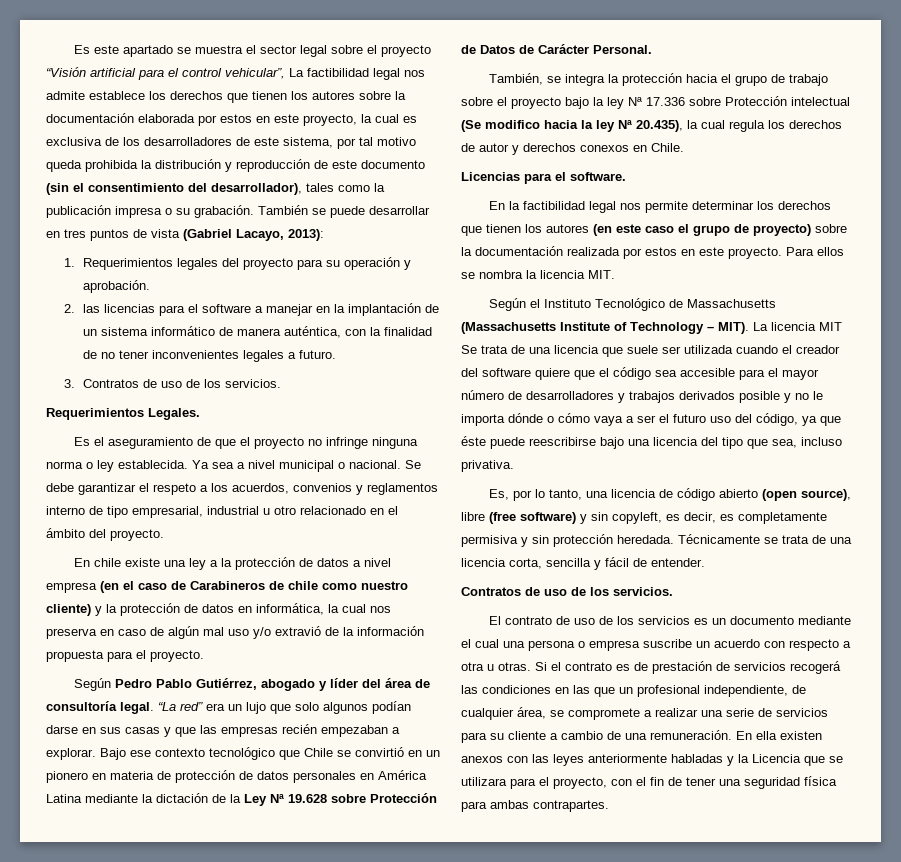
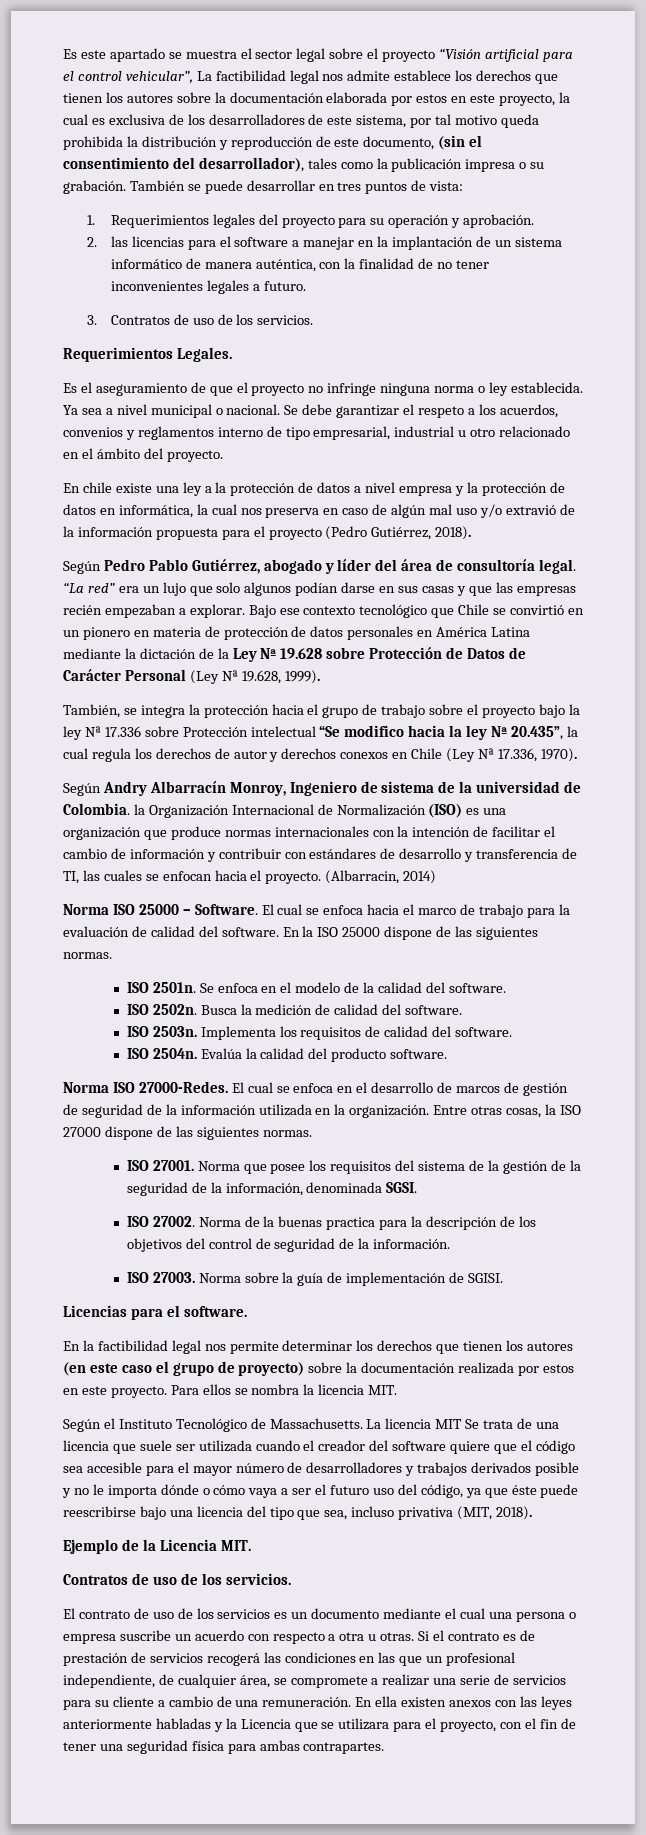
- Es este apartado se muestra el sector legal sobre el proyecto “Visión artificial para el control vehicular”, La factibilidad legal nos admite establece los derechos que tienen los autores sobre la documentación elaborada por estos en este proyecto, la cual es exclusiva de los desarrolladores de este sistema, por tal motivo queda prohibida la distribución y reproducción de este documento (sin el consentimiento del desarrollador), tales como la publicación impresa o su grabación.
+ Es este apartado se muestra el sector legal sobre el proyecto “Visión artificial para el control vehicular”, La factibilidad legal nos admite establece los derechos que tienen los autores sobre la documentación elaborada por estos en este proyecto, la cual es exclusiva de los desarrolladores de este sistema, por tal motivo queda prohibida la distribución y reproducción de este documento, (sin el consentimiento del desarrollador), tales como la publicación impresa o su grabación.
- También se puede desarrollar en tres puntos de vista (Gabriel Lacayo, 2013):
+ También se puede desarrollar en tres puntos de vista:
- En chile existe una ley a la protección de datos a nivel empresa (en el caso de Carabineros de chile como nuestro cliente) y la protección de datos en informática, la cual nos preserva en caso de algún mal uso y/o extravió de la información propuesta para el proyecto.
+ En chile existe una ley a la protección de datos a nivel empresa y la protección de datos en informática, la cual nos preserva en caso de algún mal uso y/o extravió de la información propuesta para el proyecto (Pedro Gutiérrez, 2018).
- Bajo ese contexto tecnológico que Chile se convirtió en un pionero en materia de protección de datos personales en América Latina mediante la dictación de la Ley Nª 19.628 sobre Protección de Datos de Carácter Personal.
+ Bajo ese contexto tecnológico que Chile se convirtió en un pionero en materia de protección de datos personales en América Latina mediante la dictación de la Ley Nª 19.628 sobre Protección de Datos de Carácter Personal (Ley Nª 19.628, 1999).
- También, se integra la protección hacia el grupo de trabajo sobre el proyecto bajo la ley Nª 17.336 sobre Protección intelectual (Se modifico hacia la ley Nª 20.435), la cual regula los derechos de autor y derechos conexos en Chile.
+ También, se integra la protección hacia el grupo de trabajo sobre el proyecto bajo la ley Nª 17.336 sobre Protección intelectual “Se modifico hacia la ley Nª 20.435”, la cual regula los derechos de autor y derechos conexos en Chile (Ley Nª 17.336, 1970).
+ Según Andry Albarracín Monroy, Ingeniero de sistema de la universidad de Colombia. la Organización Internacional de Normalización (ISO) es una organización que produce normas internacionales con la intención de facilitar el cambio de información y contribuir con estándares de desarrollo y transferencia de TI, las cuales se enfocan hacia el proyecto. (Albarracin, 2014)
+ Norma ISO 25000 – Software. El cual se enfoca hacia el marco de trabajo para la evaluación de calidad del software. En la ISO 25000 dispone de las siguientes normas.
+ ISO 2501n. Se enfoca en el modelo de la calidad del software.
+ ISO 2502n. Busca la medición de calidad del software.
+ ISO 2503n. Implementa los requisitos de calidad del software.
+ ISO 2504n. Evalúa la calidad del producto software.
+ Norma ISO 27000-Redes. El cual se enfoca en el desarrollo de marcos de gestión de seguridad de la información utilizada en la organización. Entre otras cosas, la ISO 27000 dispone de las siguientes normas.
+ ISO 27001. Norma que posee los requisitos del sistema de la gestión de la seguridad de la información, denominada SGSI.
+ ISO 27002. Norma de la buenas practica para la descripción de los objetivos del control de seguridad de la información.
+ ISO 27003. Norma sobre la guía de implementación de SGISI.
- Según el Instituto Tecnológico de Massachusetts (Massachusetts Institute of Technology – MIT).
+ Según el Instituto Tecnológico de Massachusetts.
- La licencia MIT Se trata de una licencia que suele ser utilizada cuando el creador del software quiere que el código sea accesible para el mayor número de desarrolladores y trabajos derivados posible y no le importa dónde o cómo vaya a ser el futuro uso del código, ya que éste puede reescribirse bajo una licencia del tipo que sea, incluso privativa.
- Es, por lo tanto, una licencia de código abierto (open source), libre (free software) y sin copyleft, es decir, es completamente permisiva y sin protección heredada. Técnicamente se trata de una licencia corta, sencilla y fácil de entender.
+ La licencia MIT Se trata de una licencia que suele ser utilizada cuando el creador del software quiere que el código sea accesible para el mayor número de desarrolladores y trabajos derivados posible y no le importa dónde o cómo vaya a ser el futuro uso del código, ya que éste puede reescribirse bajo una licencia del tipo que sea, incluso privativa (MIT, 2018).
+ Ejemplo de la Licencia MIT.

